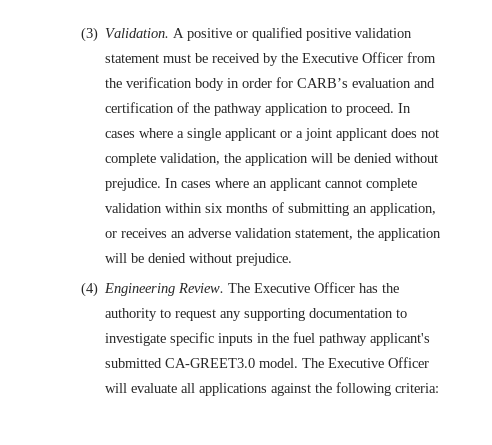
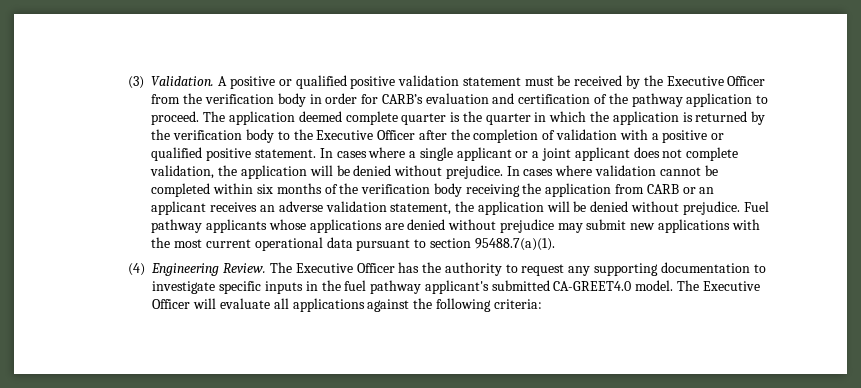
+ The application deemed complete quarter is the quarter in which the application is returned by the verification body to the Executive Officer after the completion of validation with a positive or qualified positive statement.
- In cases where an applicant cannot complete validation within six months of submitting an application, or receives an adverse validation statement, the application will be denied without prejudice.
+ In cases where validation cannot be completed within six months of the verification body receiving the application from CARB or an applicant receives an adverse validation statement, the application will be denied without prejudice. Fuel pathway applicants whose applications are denied without prejudice may submit new applications with the most current operational data pursuant to section 95488.7(a)(1).
- The Executive Officer has the authority to request any supporting documentation to investigate specific inputs in the fuel pathway applicant's submitted CA-GREET3.0 model.
+ The Executive Officer has the authority to request any supporting documentation to investigate specific inputs in the fuel pathway applicant's submitted CA-GREET4.0 model.

